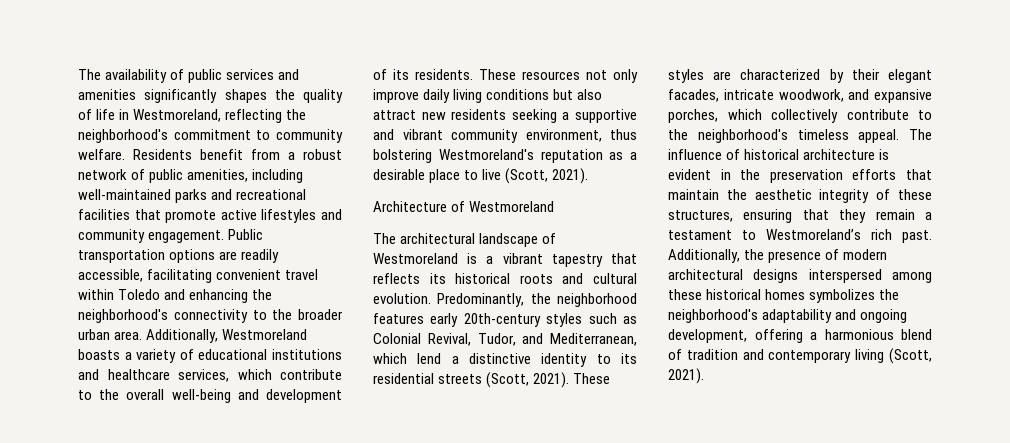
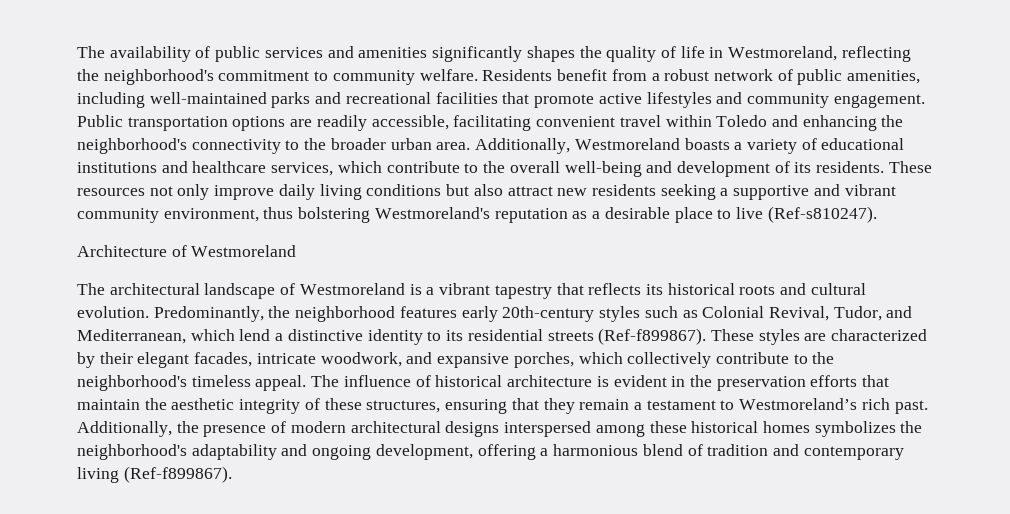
- These resources not only improve daily living conditions but also attract new residents seeking a supportive and vibrant community environment, thus bolstering Westmoreland's reputation as a desirable place to live (Scott, 2021).
+ These resources not only improve daily living conditions but also attract new residents seeking a supportive and vibrant community environment, thus bolstering Westmoreland's reputation as a desirable place to live (Ref-s810247).
- Predominantly, the neighborhood features early 20th-century styles such as Colonial Revival, Tudor, and Mediterranean, which lend a distinctive identity to its residential streets (Scott, 2021).
+ Predominantly, the neighborhood features early 20th-century styles such as Colonial Revival, Tudor, and Mediterranean, which lend a distinctive identity to its residential streets (Ref-f899867).
- Additionally, the presence of modern architectural designs interspersed among these historical homes symbolizes the neighborhood's adaptability and ongoing development, offering a harmonious blend of tradition and contemporary living (Scott, 2021).
+ Additionally, the presence of modern architectural designs interspersed among these historical homes symbolizes the neighborhood's adaptability and ongoing development, offering a harmonious blend of tradition and contemporary living (Ref-f899867).

